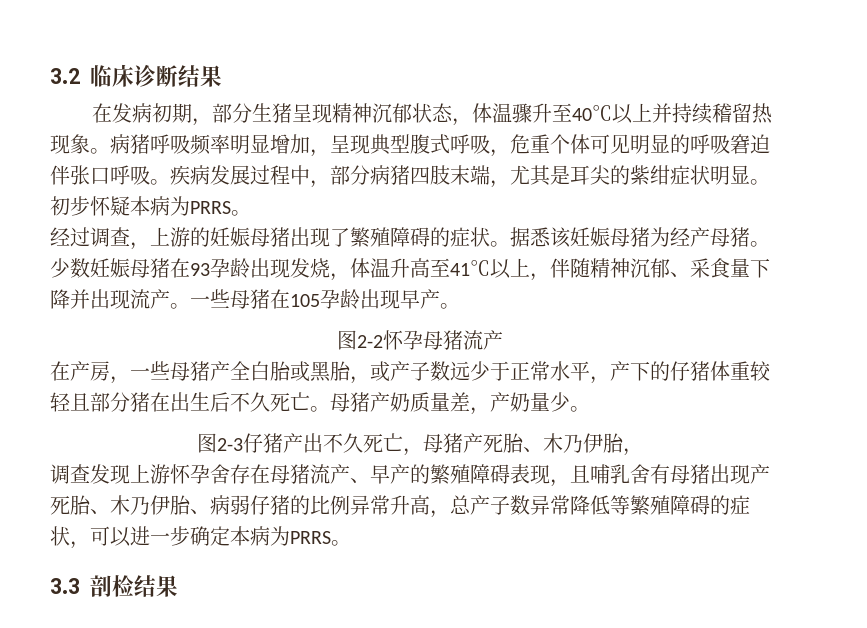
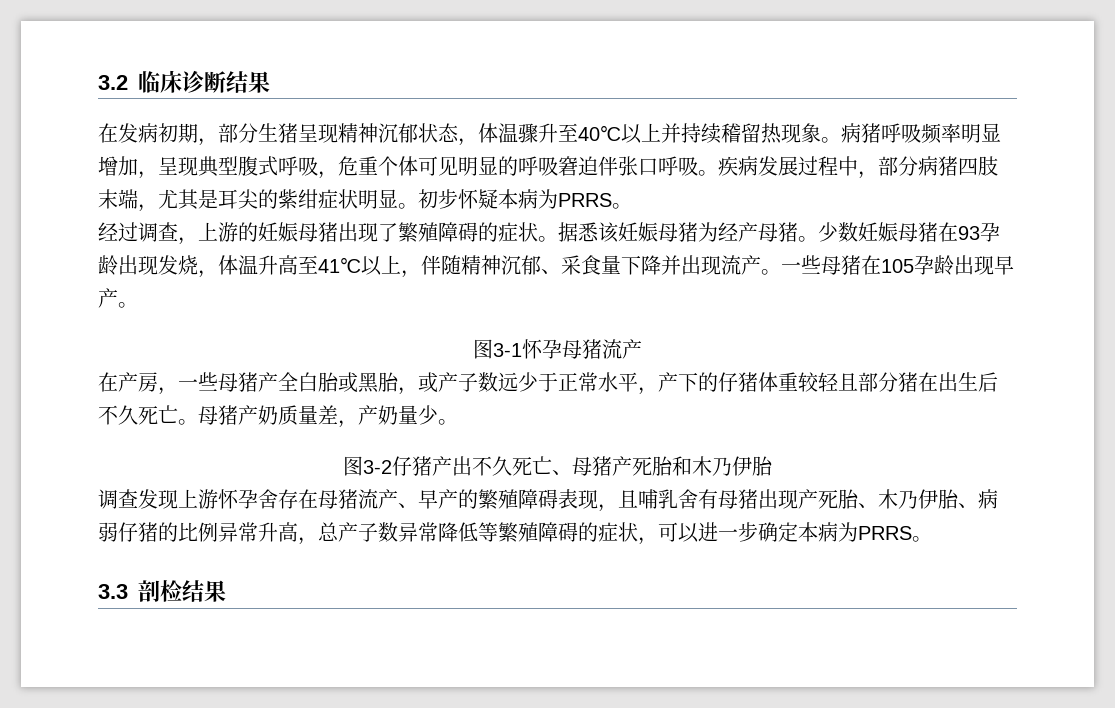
- 图2-2怀孕母猪流产
+ 图3-1怀孕母猪流产
- 图2-3仔猪产出不久死亡，母猪产死胎、木乃伊胎，
+ 图3-2仔猪产出不久死亡、母猪产死胎和木乃伊胎

